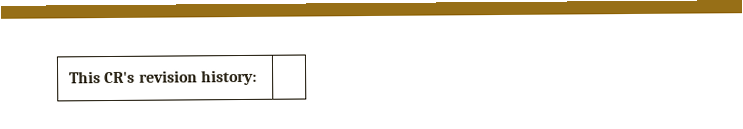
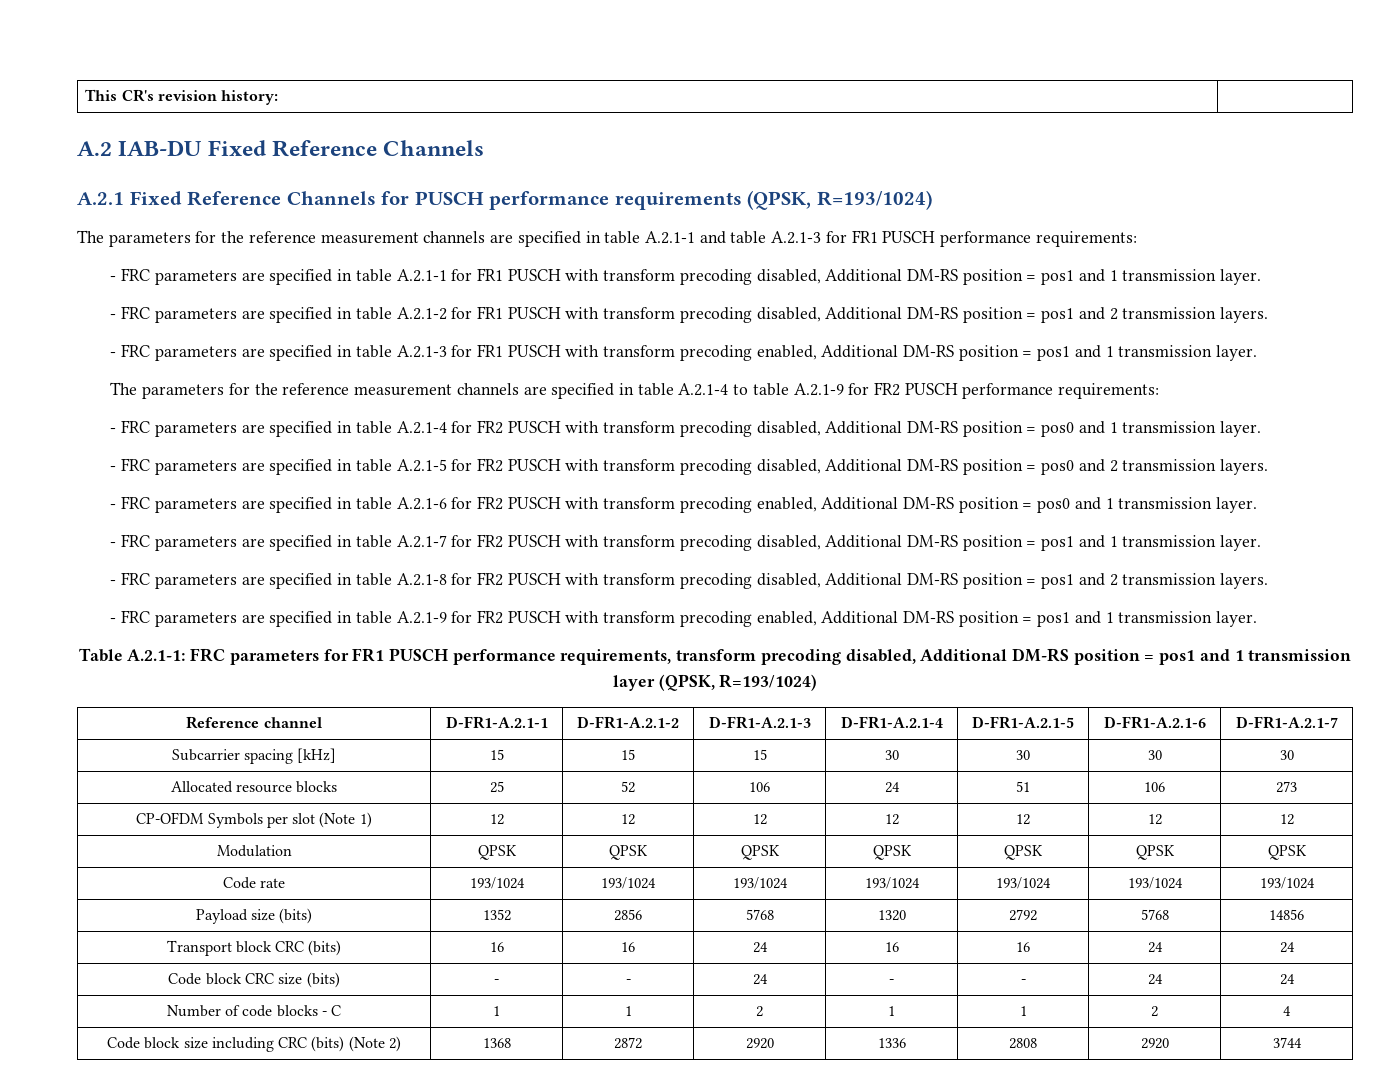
+ A.2 IAB-DU Fixed Reference Channels
+ A.2.1 Fixed Reference Channels for PUSCH performance requirements (QPSK, R=193/1024)
+ The parameters for the reference measurement channels are specified in table A.2.1-1 and table A.2.1-3 for FR1 PUSCH performance requirements:
+ - FRC parameters are specified in table A.2.1-1 for FR1 PUSCH with transform precoding disabled, Additional DM-RS position = pos1 and 1 transmission layer.
+ - FRC parameters are specified in table A.2.1-2 for FR1 PUSCH with transform precoding disabled, Additional DM-RS position = pos1 and 2 transmission layers.
+ - FRC parameters are specified in table A.2.1-3 for FR1 PUSCH with transform precoding enabled, Additional DM-RS position = pos1 and 1 transmission layer.
+ The parameters for the reference measurement channels are specified in table A.2.1-4 to table A.2.1-9 for FR2 PUSCH performance requirements:
+ - FRC parameters are specified in table A.2.1-4 for FR2 PUSCH with transform precoding disabled, Additional DM-RS position = pos0 and 1 transmission layer.
+ - FRC parameters are specified in table A.2.1-5 for FR2 PUSCH with transform precoding disabled, Additional DM-RS position = pos0 and 2 transmission layers.
+ - FRC parameters are specified in table A.2.1-6 for FR2 PUSCH with transform precoding enabled, Additional DM-RS position = pos0 and 1 transmission layer.
+ - FRC parameters are specified in table A.2.1-7 for FR2 PUSCH with transform precoding disabled, Additional DM-RS position = pos1 and 1 transmission layer.
+ - FRC parameters are specified in table A.2.1-8 for FR2 PUSCH with transform precoding disabled, Additional DM-RS position = pos1 and 2 transmission layers.
+ - FRC parameters are specified in table A.2.1-9 for FR2 PUSCH with transform precoding enabled, Additional DM-RS position = pos1 and 1 transmission layer.
+ Table A.2.1-1: FRC parameters for FR1 PUSCH performance requirements, transform precoding disabled, Additional DM-RS position = pos1 and 1 transmission layer (QPSK, R=193/1024)
+ Reference channel | D-FR1-A.2.1-1 | D-FR1-A.2.1-2 | D-FR1-A.2.1-3 | D-FR1-A.2.1-4 | D-FR1-A.2.1-5 | D-FR1-A.2.1-6 | D-FR1-A.2.1-7
+ Subcarrier spacing [kHz] | 15 | 15 | 15 | 30 | 30 | 30 | 30
+ Allocated resource blocks | 25 | 52 | 106 | 24 | 51 | 106 | 273
+ CP-OFDM Symbols per slot (Note 1) | 12 | 12 | 12 | 12 | 12 | 12 | 12
+ Modulation | QPSK | QPSK | QPSK | QPSK | QPSK | QPSK | QPSK
+ Code rate | 193/1024 | 193/1024 | 193/1024 | 193/1024 | 193/1024 | 193/1024 | 193/1024
+ Payload size (bits) | 1352 | 2856 | 5768 | 1320 | 2792 | 5768 | 14856
+ Transport block CRC (bits) | 16 | 16 | 24 | 16 | 16 | 24 | 24
+ Code block CRC size (bits) | - | - | 24 | - | - | 24 | 24
+ Number of code blocks - C | 1 | 1 | 2 | 1 | 1 | 2 | 4
+ Code block size including CRC (bits) (Note 2) | 1368 | 2872 | 2920 | 1336 | 2808 | 2920 | 3744

